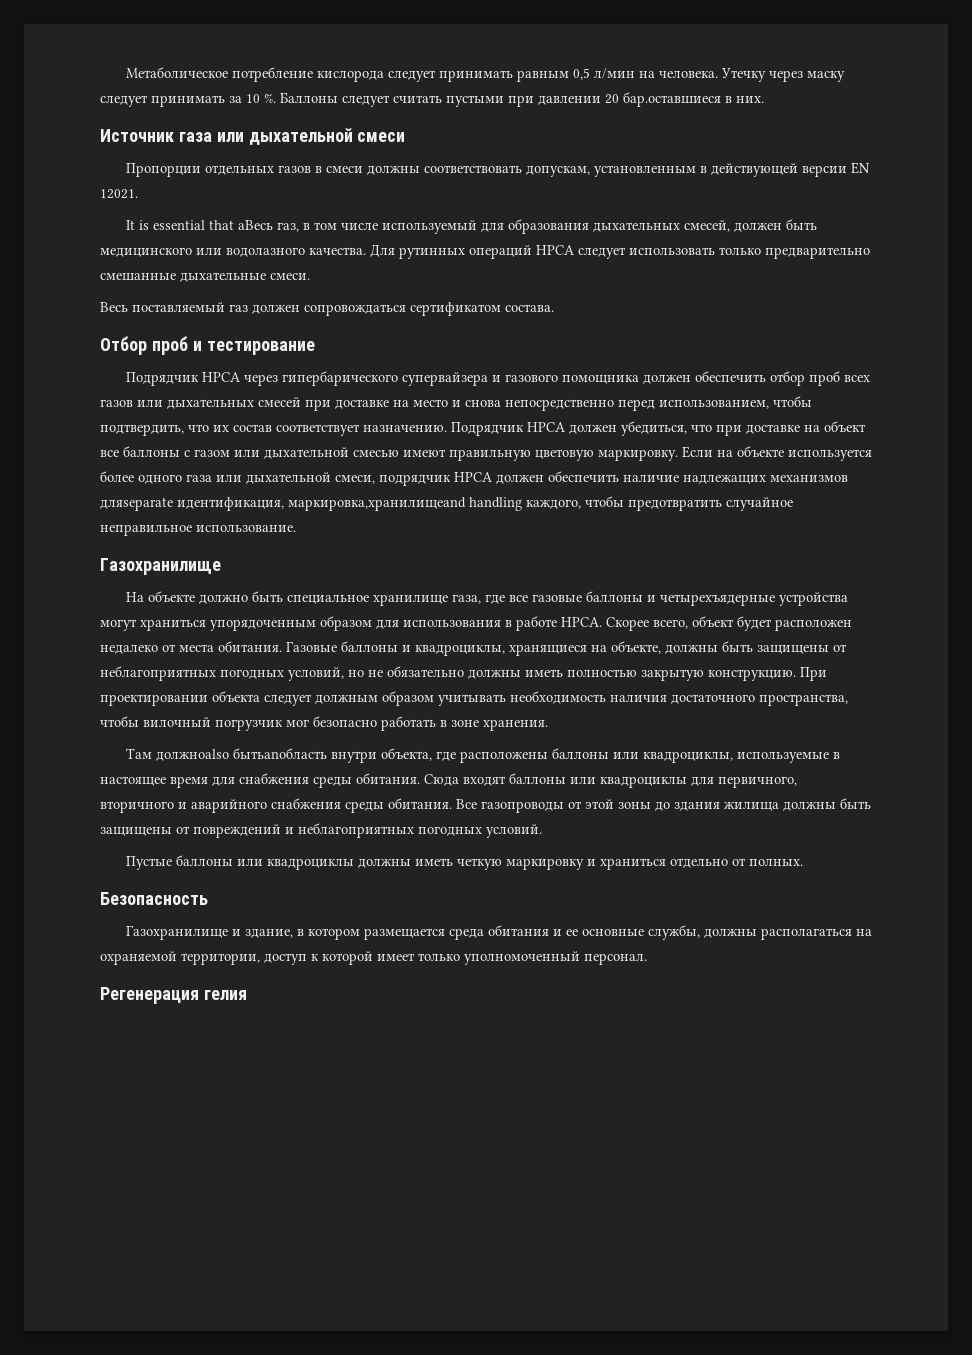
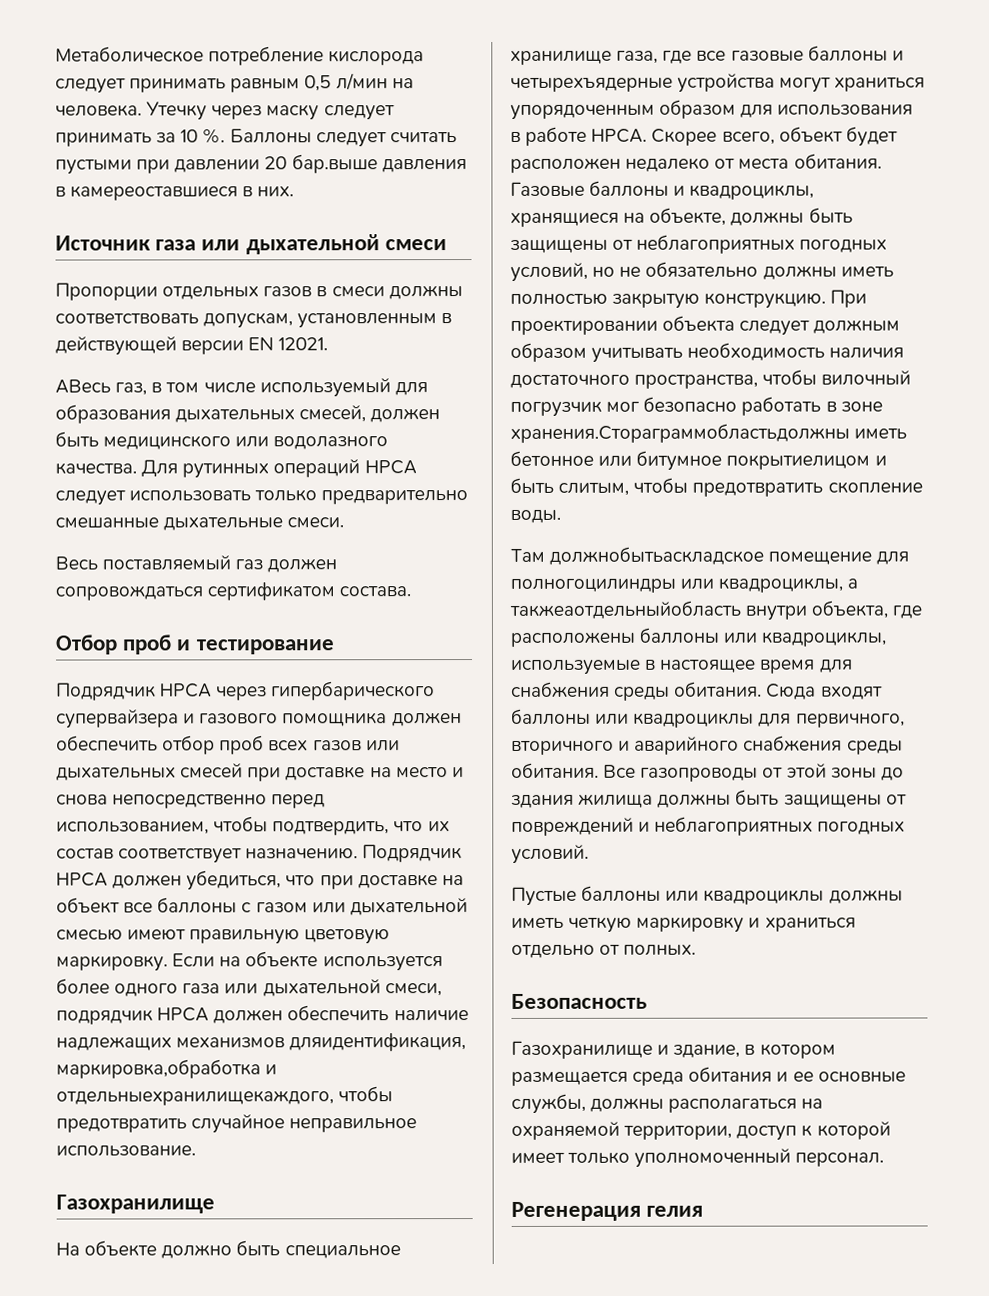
- Баллоны следует считать пустыми при давлении 20 бар.оставшиеся в них.
+ Баллоны следует считать пустыми при давлении 20 бар.выше давления в камереоставшиеся в них.
- It is essential that aВесь газ, в том числе используемый для образования дыхательных смесей, должен быть медицинского или водолазного качества.
+ АВесь газ, в том числе используемый для образования дыхательных смесей, должен быть медицинского или водолазного качества.
- Если на объекте используется более одного газа или дыхательной смеси, подрядчик HPCA должен обеспечить наличие надлежащих механизмов дляseparate идентификация, маркировка,хранилищеand handling каждого, чтобы предотвратить случайное неправильное использование.
+ Если на объекте используется более одного газа или дыхательной смеси, подрядчик HPCA должен обеспечить наличие надлежащих механизмов дляидентификация, маркировка,обработка и отдельныехранилищекаждого, чтобы предотвратить случайное неправильное использование.
- При проектировании объекта следует должным образом учитывать необходимость наличия достаточного пространства, чтобы вилочный погрузчик мог безопасно работать в зоне хранения.
- Там должноalso бытьаnобласть внутри объекта, где расположены баллоны или квадроциклы, используемые в настоящее время для снабжения среды обитания.
+ При проектировании объекта следует должным образом учитывать необходимость наличия достаточного пространства, чтобы вилочный погрузчик мог безопасно работать в зоне хранения.Стораграммобластьдолжны иметь бетонное или битумное покрытиелицом и быть слитым, чтобы предотвратить скопление воды.
+ Там должнобытьаскладское помещение для полногоцилиндры или квадроциклы, а такжеаотдельныйобласть внутри объекта, где расположены баллоны или квадроциклы, используемые в настоящее время для снабжения среды обитания.

